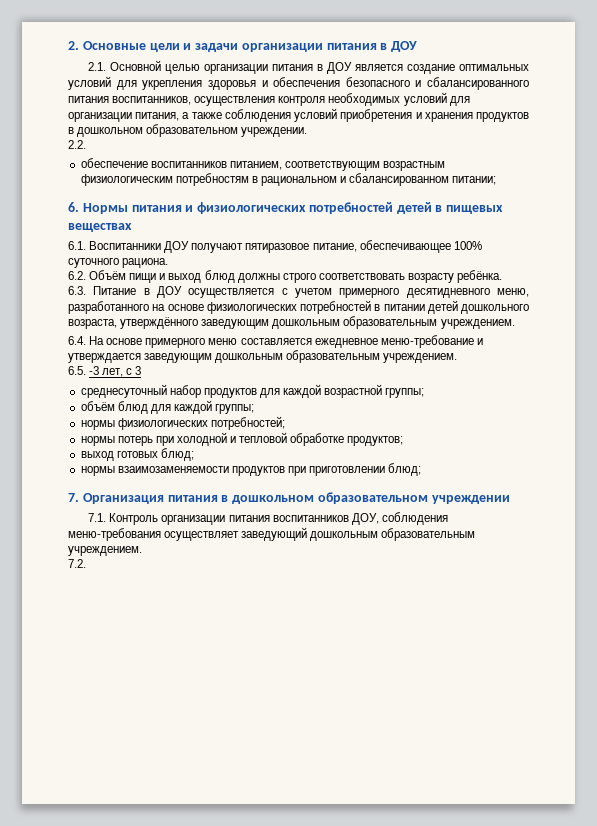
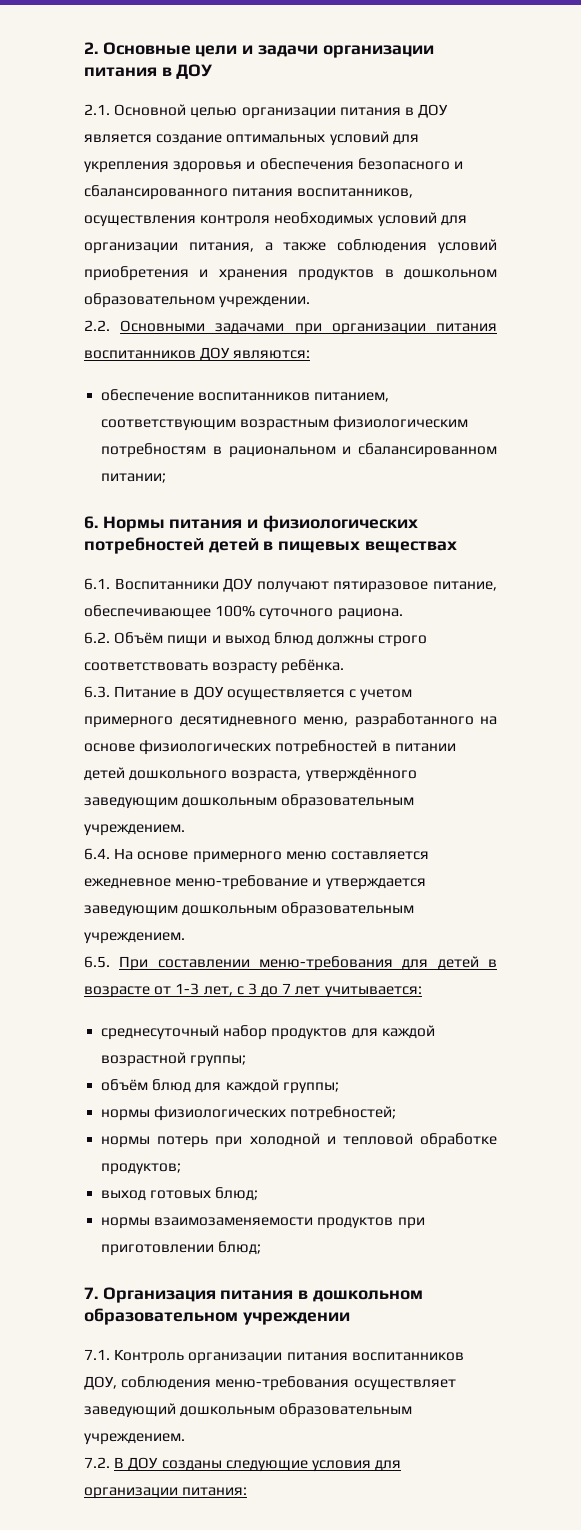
- 2.2.
+ 2.2. Основными задачами при организации питания воспитанников ДОУ являются:
- 6.5. -3 лет, с 3
+ 6.5. При составлении меню-требования для детей в возрасте от 1-3 лет, с 3 до 7 лет учитывается:
- 7.2.
+ 7.2. В ДОУ созданы следующие условия для организации питания:

